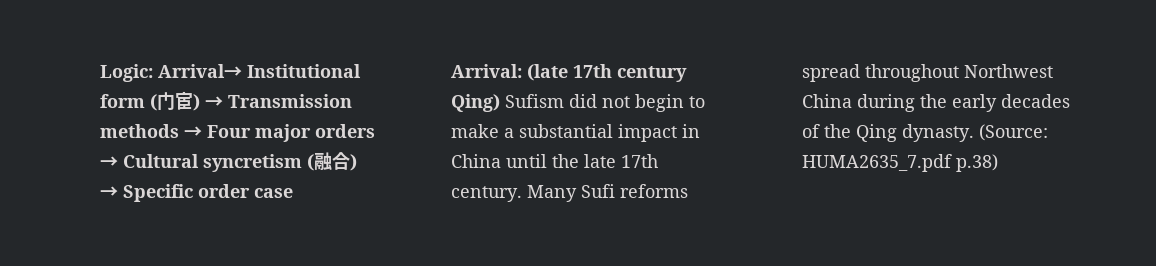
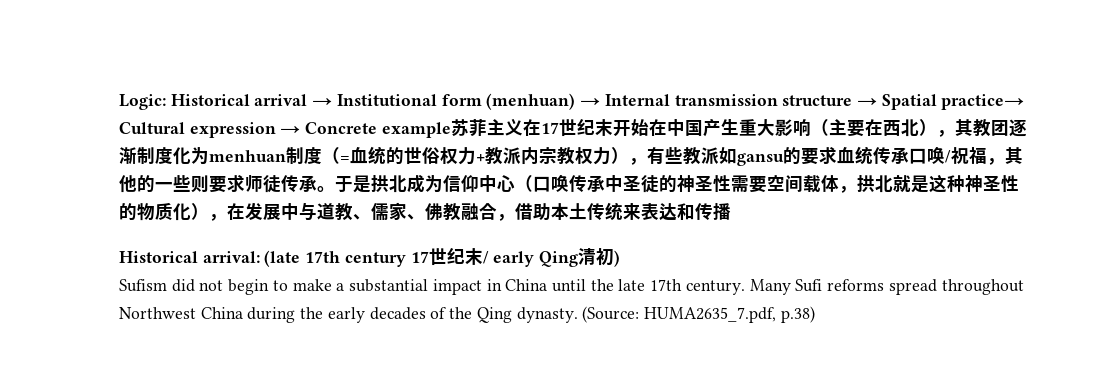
- Logic: Arrival→ Institutional form (门宦) → Transmission methods → Four major orders → Cultural syncretism (融合) → Specific order case
- Arrival: (late 17th century Qing) Sufism did not begin to make a substantial impact in China until the late 17th century.
+ Logic: Historical arrival → Institutional form (menhuan) → Internal transmission structure → Spatial practice→ Cultural expression → Concrete example苏菲主义在17世纪末开始在中国产生重大影响（主要在西北），其教团逐渐制度化为menhuan制度（=血统的世俗权力+教派内宗教权力），有些教派如gansu的要求血统传承口唤/祝福，其他的一些则要求师徒传承。于是拱北成为信仰中心（口唤传承中圣徒的神圣性需要空间载体，拱北就是这种神圣性的物质化），在发展中与道教、儒家、佛教融合，借助本土传统来表达和传播
+ Historical arrival: (late 17th century 17世纪末/ early Qing清初)
+ Sufism did not begin to make a substantial impact in China until the late 17th century.
- (Source: HUMA2635_7.pdf p.38)
+ (Source: HUMA2635_7.pdf, p.38)

